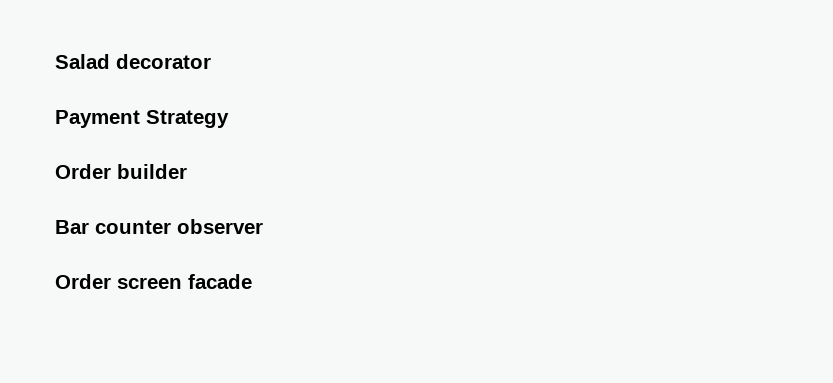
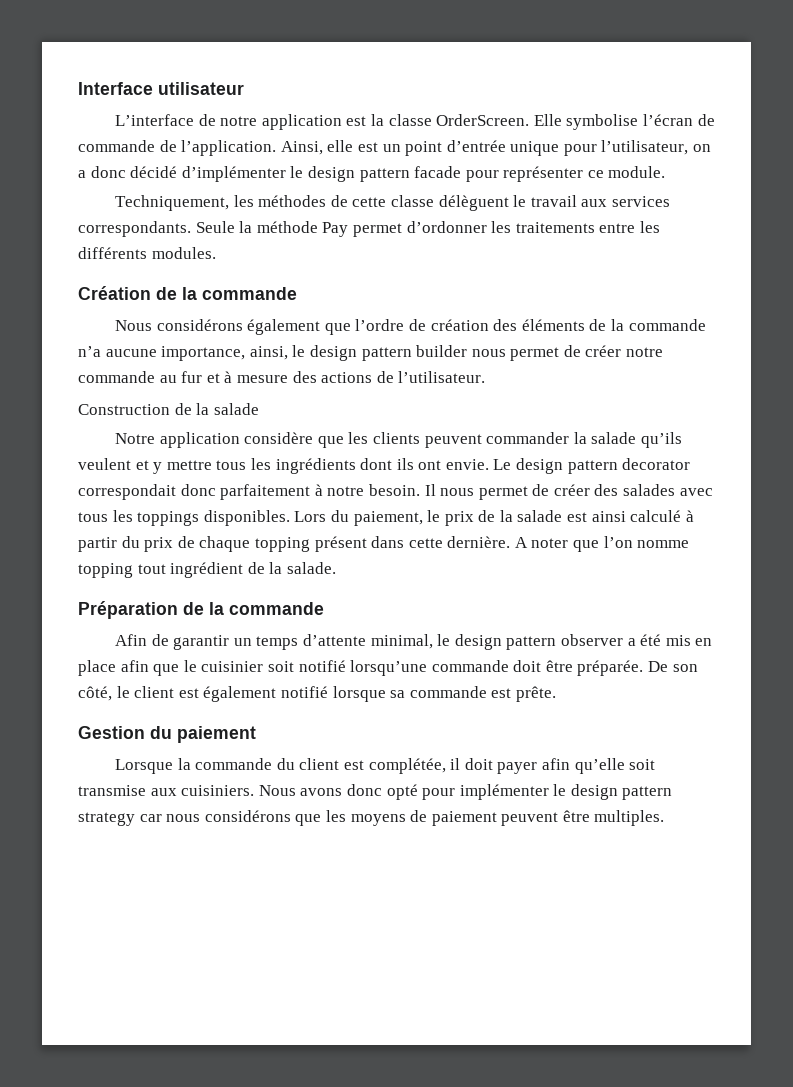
- Salad decorator
- Payment Strategy
- Order builder
- Bar counter observer
- Order screen facade
+ Interface utilisateur
+ L’interface de notre application est la classe OrderScreen. Elle symbolise l’écran de commande de l’application. Ainsi, elle est un point d’entrée unique pour l’utilisateur, on a donc décidé d’implémenter le design pattern facade pour représenter ce module.
+ Techniquement, les méthodes de cette classe délèguent le travail aux services correspondants. Seule la méthode Pay permet d’ordonner les traitements entre les différents modules.
+ Création de la commande
+ Nous considérons également que l’ordre de création des éléments de la commande n’a aucune importance, ainsi, le design pattern builder nous permet de créer notre commande au fur et à mesure des actions de l’utilisateur.
+ Construction de la salade
+ Notre application considère que les clients peuvent commander la salade qu’ils veulent et y mettre tous les ingrédients dont ils ont envie. Le design pattern decorator correspondait donc parfaitement à notre besoin. Il nous permet de créer des salades avec tous les toppings disponibles. Lors du paiement, le prix de la salade est ainsi calculé à partir du prix de chaque topping présent dans cette dernière. A noter que l’on nomme topping tout ingrédient de la salade.
+ Préparation de la commande
+ Afin de garantir un temps d’attente minimal, le design pattern observer a été mis en place afin que le cuisinier soit notifié lorsqu’une commande doit être préparée. De son côté, le client est également notifié lorsque sa commande est prête.
+ Gestion du paiement
+ Lorsque la commande du client est complétée, il doit payer afin qu’elle soit transmise aux cuisiniers. Nous avons donc opté pour implémenter le design pattern strategy car nous considérons que les moyens de paiement peuvent être multiples.

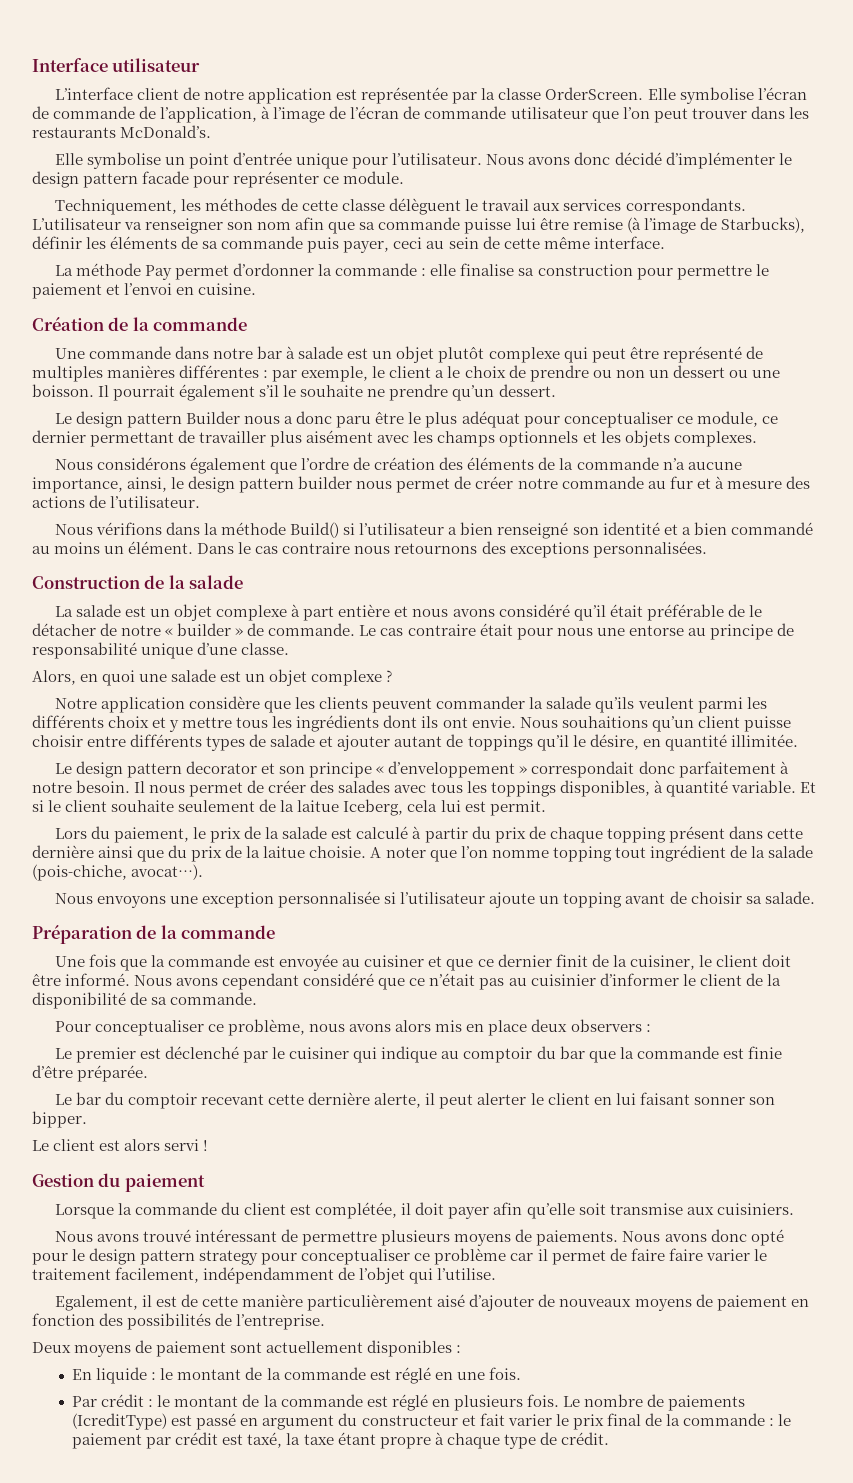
- L’interface de notre application est la classe OrderScreen.
+ L’interface client de notre application est représentée par la classe OrderScreen.
- Elle symbolise l’écran de commande de l’application. Ainsi, elle est un point d’entrée unique pour l’utilisateur, on a donc décidé d’implémenter le design pattern facade pour représenter ce module.
+ Elle symbolise l’écran de commande de l’application, à l’image de l’écran de commande utilisateur que l’on peut trouver dans les restaurants McDonald’s.
+ Elle symbolise un point d’entrée unique pour l’utilisateur. Nous avons donc décidé d’implémenter le design pattern facade pour représenter ce module.
- Seule la méthode Pay permet d’ordonner les traitements entre les différents modules.
+ L’utilisateur va renseigner son nom afin que sa commande puisse lui être remise (à l’image de Starbucks), définir les éléments de sa commande puis payer, ceci au sein de cette même interface.
+ La méthode Pay permet d’ordonner la commande : elle finalise sa construction pour permettre le paiement et l’envoi en cuisine.
  Création de la commande
+ Une commande dans notre bar à salade est un objet plutôt complexe qui peut être représenté de multiples manières différentes : par exemple, le client a le choix de prendre ou non un dessert ou une boisson. Il pourrait également s’il le souhaite ne prendre qu’un dessert.
+ Le design pattern Builder nous a donc paru être le plus adéquat pour conceptualiser ce module, ce dernier permettant de travailler plus aisément avec les champs optionnels et les objets complexes.
+ Nous vérifions dans la méthode Build() si l’utilisateur a bien renseigné son identité et a bien commandé au moins un élément. Dans le cas contraire nous retournons des exceptions personnalisées.
  Construction de la salade
+ La salade est un objet complexe à part entière et nous avons considéré qu’il était préférable de le détacher de notre « builder » de commande. Le cas contraire était pour nous une entorse au principe de responsabilité unique d’une classe.
+ Alors, en quoi une salade est un objet complexe ?
- Notre application considère que les clients peuvent commander la salade qu’ils veulent et y mettre tous les ingrédients dont ils ont envie.
+ Notre application considère que les clients peuvent commander la salade qu’ils veulent parmi les différents choix et y mettre tous les ingrédients dont ils ont envie.
- Le design pattern decorator correspondait donc parfaitement à notre besoin.
+ Nous souhaitions qu’un client puisse choisir entre différents types de salade et ajouter autant de toppings qu’il le désire, en quantité illimitée.
+ Le design pattern decorator et son principe « d’enveloppement » correspondait donc parfaitement à notre besoin.
- Il nous permet de créer des salades avec tous les toppings disponibles. Lors du paiement, le prix de la salade est ainsi calculé à partir du prix de chaque topping présent dans cette dernière.
+ Il nous permet de créer des salades avec tous les toppings disponibles, à quantité variable. Et si le client souhaite seulement de la laitue Iceberg, cela lui est permit.
+ Lors du paiement, le prix de la salade est calculé à partir du prix de chaque topping présent dans cette dernière ainsi que du prix de la laitue choisie.
- A noter que l’on nomme topping tout ingrédient de la salade.
+ A noter que l’on nomme topping tout ingrédient de la salade (pois-chiche, avocat…).
+ Nous envoyons une exception personnalisée si l’utilisateur ajoute un topping avant de choisir sa salade.
- Afin de garantir un temps d’attente minimal, le design pattern observer a été mis en place afin que le cuisinier soit notifié lorsqu’une commande doit être préparée. De son côté, le client est également notifié lorsque sa commande est prête.
+ Une fois que la commande est envoyée au cuisiner et que ce dernier finit de la cuisiner, le client doit être informé. Nous avons cependant considéré que ce n’était pas au cuisinier d’informer le client de la disponibilité de sa commande.
+ Pour conceptualiser ce problème, nous avons alors mis en place deux observers :
+ Le premier est déclenché par le cuisiner qui indique au comptoir du bar que la commande est finie d’être préparée.
+ Le bar du comptoir recevant cette dernière alerte, il peut alerter le client en lui faisant sonner son bipper.
+ Le client est alors servi !
- Lorsque la commande du client est complétée, il doit payer afin qu’elle soit transmise aux cuisiniers. Nous avons donc opté pour implémenter le design pattern strategy car nous considérons que les moyens de paiement peuvent être multiples.
+ Lorsque la commande du client est complétée, il doit payer afin qu’elle soit transmise aux cuisiniers.
+ Nous avons trouvé intéressant de permettre plusieurs moyens de paiements. Nous avons donc opté pour le design pattern strategy pour conceptualiser ce problème car il permet de faire faire varier le traitement facilement, indépendamment de l’objet qui l’utilise.
+ Egalement, il est de cette manière particulièrement aisé d’ajouter de nouveaux moyens de paiement en fonction des possibilités de l’entreprise.
+ Deux moyens de paiement sont actuellement disponibles :
+ En liquide : le montant de la commande est réglé en une fois.
+ Par crédit : le montant de la commande est réglé en plusieurs fois. Le nombre de paiements (IcreditType) est passé en argument du constructeur et fait varier le prix final de la commande : le paiement par crédit est taxé, la taxe étant propre à chaque type de crédit.

